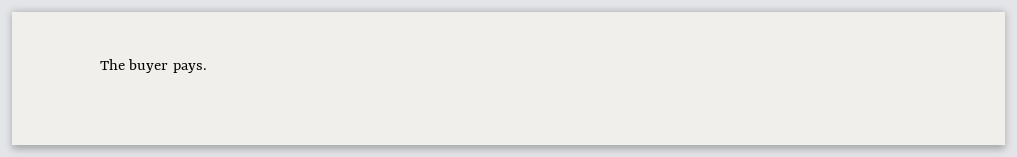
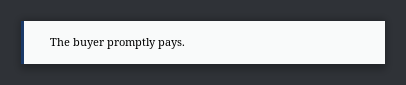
- The buyer pays.
+ The buyer promptly pays.

